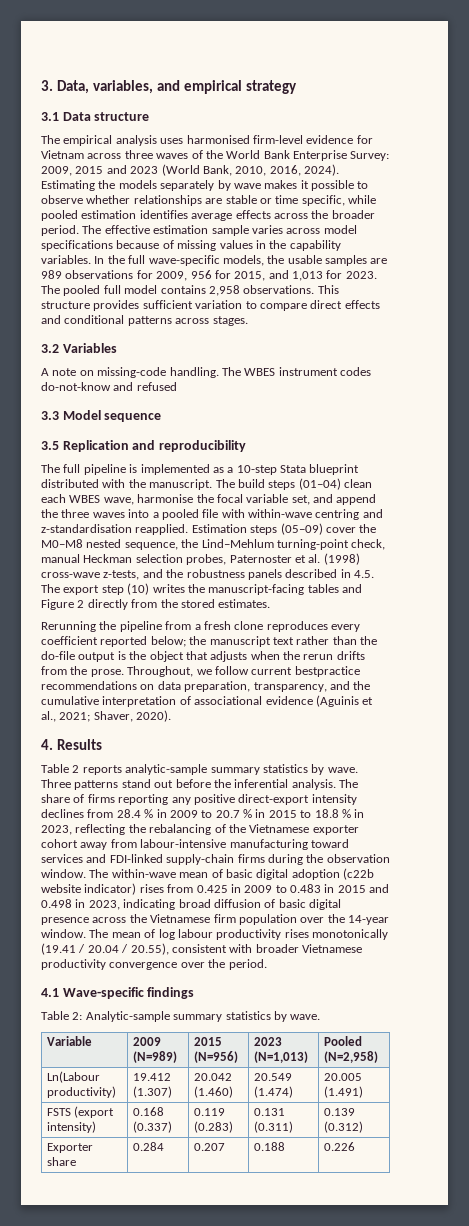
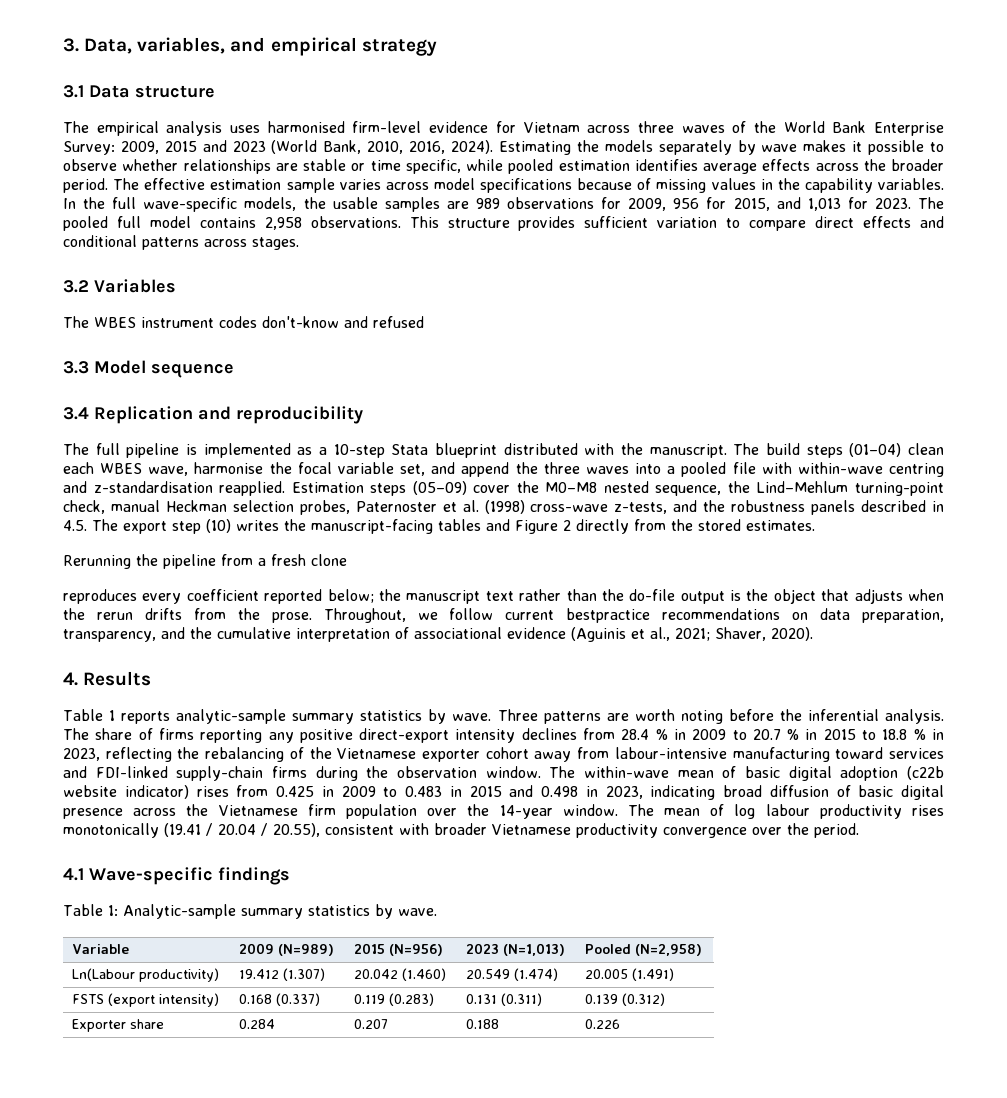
- A note on missing-code handling. The WBES instrument codes do-not-know and refused
+ The WBES instrument codes don't-know and refused
- 3.5 Replication and reproducibility
+ 3.4 Replication and reproducibility
- Rerunning the pipeline from a fresh clone reproduces every coefficient reported below; the manuscript text rather than the do-file output is the object that adjusts when the rerun drifts from the prose.
+ Rerunning the pipeline from a fresh clone
+ reproduces every coefficient reported below; the manuscript text rather than the do-file output is the object that adjusts when the rerun drifts from the prose.
- Table 2 reports analytic-sample summary statistics by wave.
+ Table 1 reports analytic-sample summary statistics by wave.
- Three patterns stand out before the inferential analysis.
+ Three patterns are worth noting before the inferential analysis.
- Table 2: Analytic-sample summary statistics by wave.
+ Table 1: Analytic-sample summary statistics by wave.

